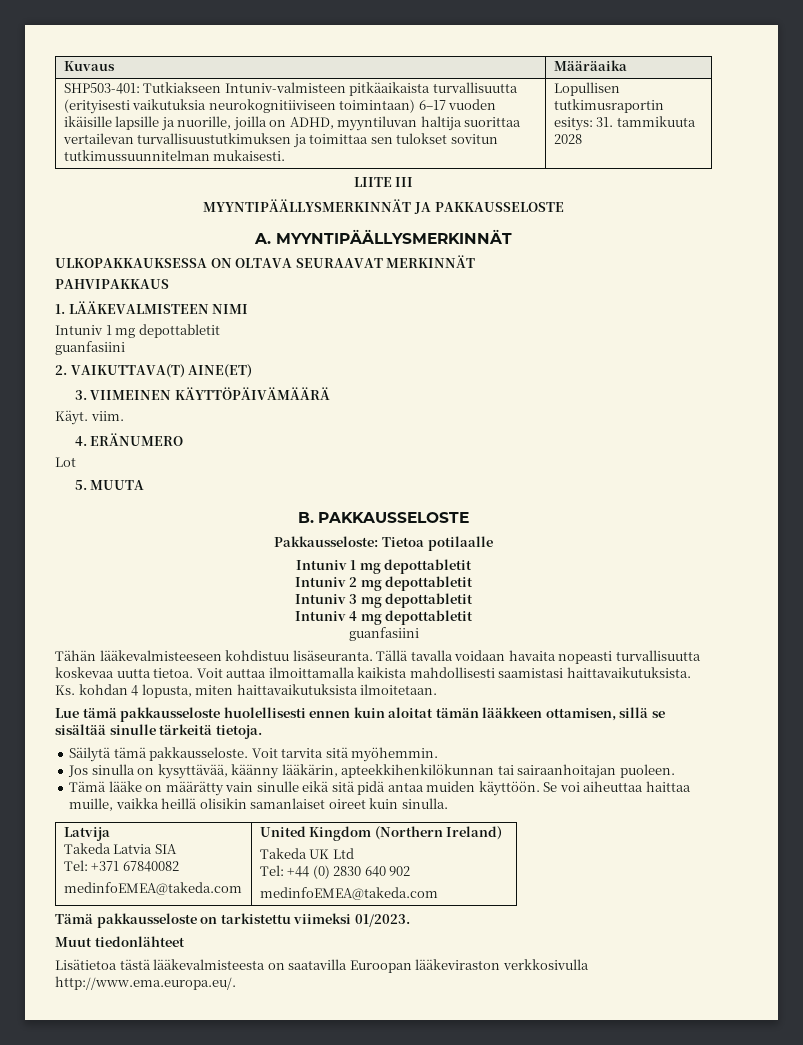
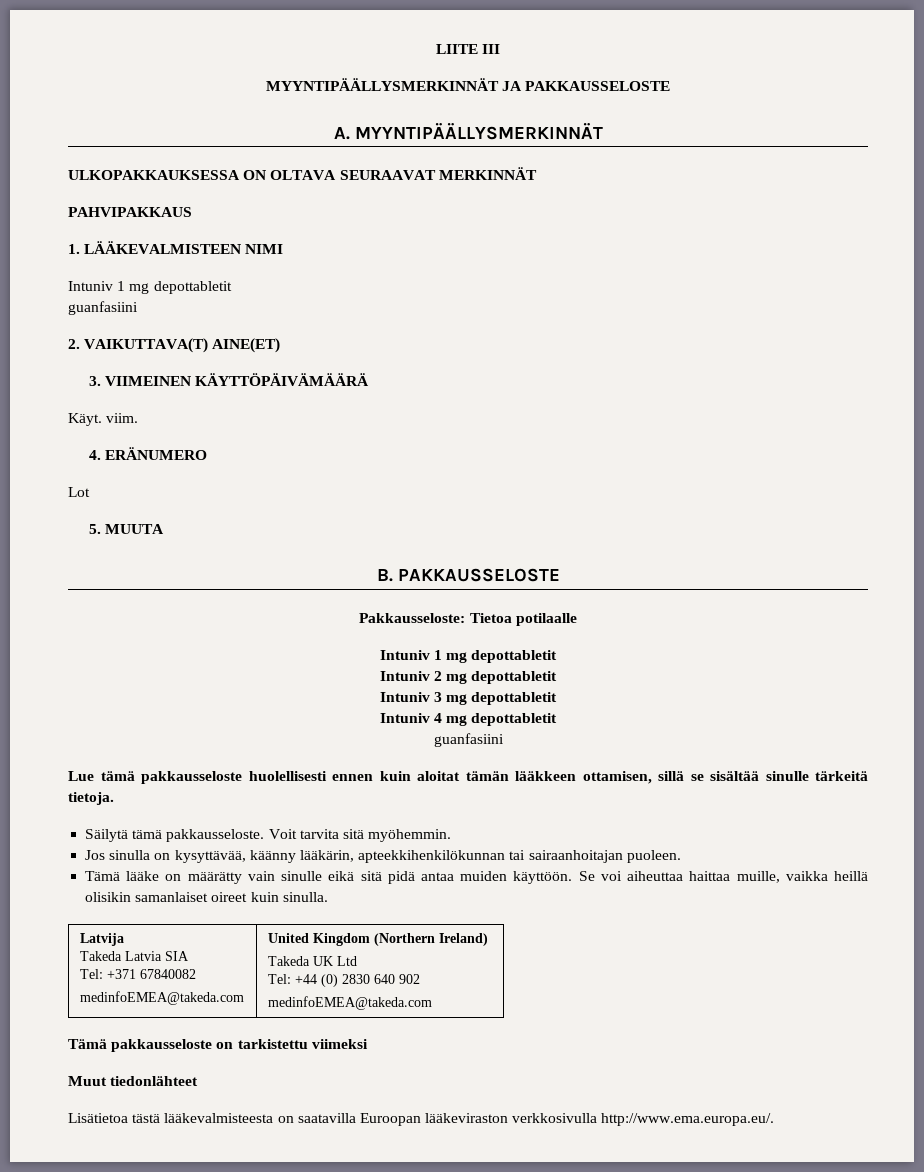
- Kuvaus | Määräaika
- SHP503-401: Tutkiakseen Intuniv-valmisteen pitkäaikaista turvallisuutta (erityisesti vaikutuksia neurokognitiiviseen toimintaan) 6–17 vuoden ikäisille lapsille ja nuorille, joilla on ADHD, myyntiluvan haltija suorittaa vertailevan turvallisuustutkimuksen ja toimittaa sen tulokset sovitun tutkimussuunnitelman mukaisesti. | Lopullisen tutkimusraportin esitys: 31. tammikuuta 2028
- Tähän lääkevalmisteeseen kohdistuu lisäseuranta. Tällä tavalla voidaan havaita nopeasti turvallisuutta koskevaa uutta tietoa. Voit auttaa ilmoittamalla kaikista mahdollisesti saamistasi haittavaikutuksista. Ks. kohdan 4 lopusta, miten haittavaikutuksista ilmoitetaan.
- Tämä pakkausseloste on tarkistettu viimeksi 01/2023.
+ Tämä pakkausseloste on tarkistettu viimeksi

